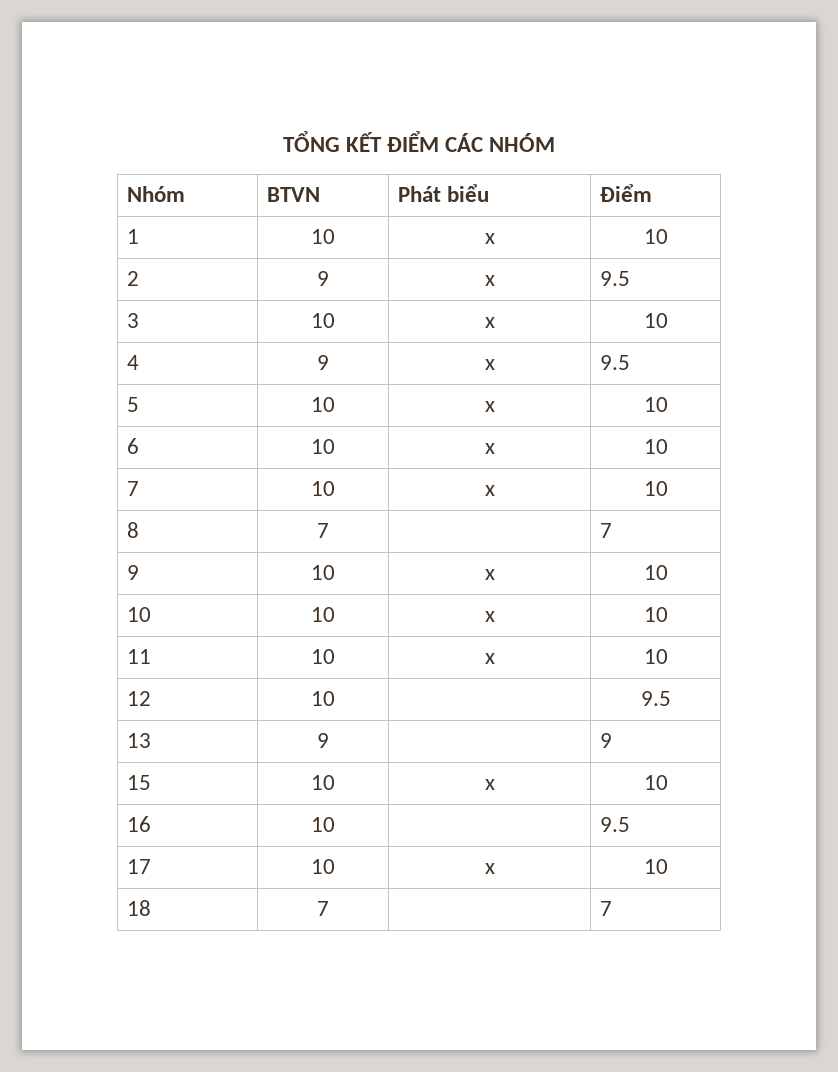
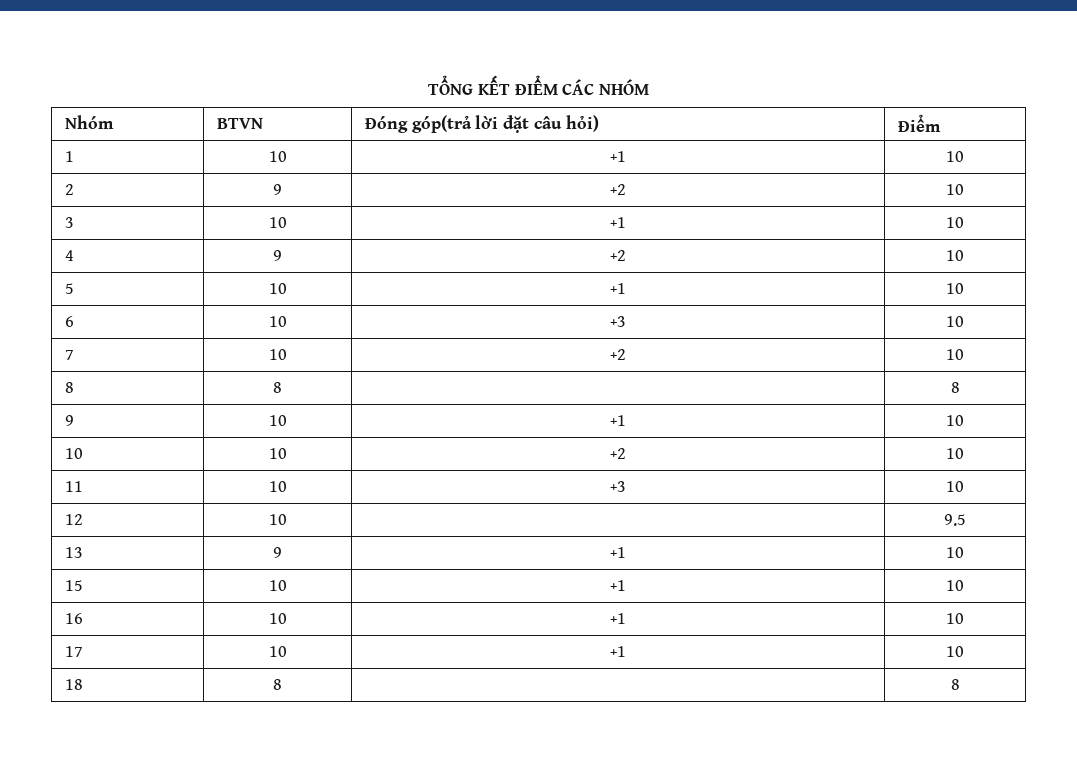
- Nhóm | BTVN | Phát biểu | Điểm
+ Nhóm | BTVN | Đóng góp(trả lời đặt câu hỏi) | Điểm
- 1 | 10 | x | 10
+ 1 | 10 | +1 | 10
- 2 | 9 | x | 9.5
+ 2 | 9 | +2 | 10
- 3 | 10 | x | 10
+ 3 | 10 | +1 | 10
- 4 | 9 | x | 9.5
+ 4 | 9 | +2 | 10
- 5 | 10 | x | 10
+ 5 | 10 | +1 | 10
- 6 | 10 | x | 10
+ 6 | 10 | +3 | 10
- 7 | 10 | x | 10
+ 7 | 10 | +2 | 10
- 8 | 7 | | 7
+ 8 | 8 | | 8
- 9 | 10 | x | 10
+ 9 | 10 | +1 | 10
- 10 | 10 | x | 10
+ 10 | 10 | +2 | 10
- 11 | 10 | x | 10
+ 11 | 10 | +3 | 10
- 13 | 9 | | 9
+ 13 | 9 | +1 | 10
- 15 | 10 | x | 10
+ 15 | 10 | +1 | 10
- 16 | 10 | | 9.5
+ 16 | 10 | +1 | 10
- 17 | 10 | x | 10
+ 17 | 10 | +1 | 10
- 18 | 7 | | 7
+ 18 | 8 | | 8

